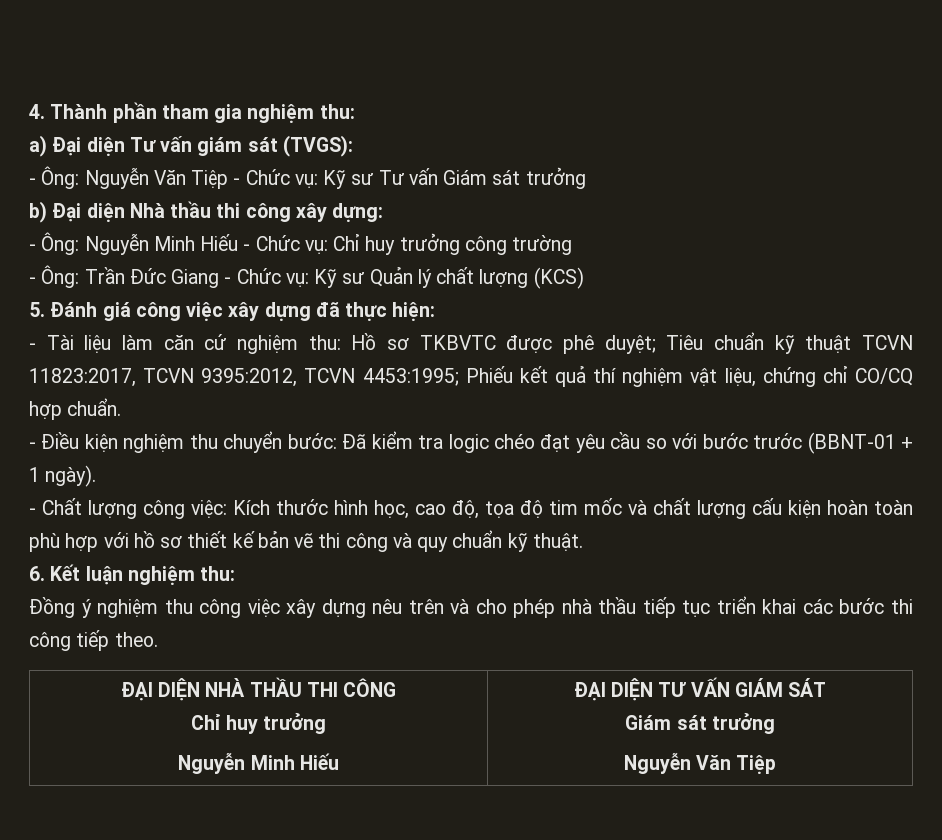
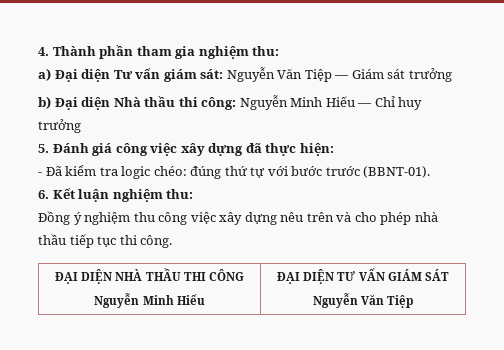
- a) Đại diện Tư vấn giám sát (TVGS):
- - Ông: Nguyễn Văn Tiệp - Chức vụ: Kỹ sư Tư vấn Giám sát trưởng
+ a) Đại diện Tư vấn giám sát: Nguyễn Văn Tiệp — Giám sát trưởng
- b) Đại diện Nhà thầu thi công xây dựng:
- - Ông: Nguyễn Minh Hiếu - Chức vụ: Chỉ huy trưởng công trường
- - Ông: Trần Đức Giang - Chức vụ: Kỹ sư Quản lý chất lượng (KCS)
+ b) Đại diện Nhà thầu thi công: Nguyễn Minh Hiếu — Chỉ huy trưởng
- - Tài liệu làm căn cứ nghiệm thu: Hồ sơ TKBVTC được phê duyệt; Tiêu chuẩn kỹ thuật TCVN 11823:2017, TCVN 9395:2012, TCVN 4453:1995; Phiếu kết quả thí nghiệm vật liệu, chứng chỉ CO/CQ hợp chuẩn.
- - Điều kiện nghiệm thu chuyển bước: Đã kiểm tra logic chéo đạt yêu cầu so với bước trước (BBNT-01 + 1 ngày).
- - Chất lượng công việc: Kích thước hình học, cao độ, tọa độ tim mốc và chất lượng cấu kiện hoàn toàn phù hợp với hồ sơ thiết kế bản vẽ thi công và quy chuẩn kỹ thuật.
+ - Đã kiểm tra logic chéo: đúng thứ tự với bước trước (BBNT-01).
- Đồng ý nghiệm thu công việc xây dựng nêu trên và cho phép nhà thầu tiếp tục triển khai các bước thi công tiếp theo.
+ Đồng ý nghiệm thu công việc xây dựng nêu trên và cho phép nhà thầu tiếp tục thi công.
  ĐẠI DIỆN NHÀ THẦU THI CÔNG
- Chỉ huy trưởng
  Nguyễn Minh Hiếu | ĐẠI DIỆN TƯ VẤN GIÁM SÁT
- Giám sát trưởng

